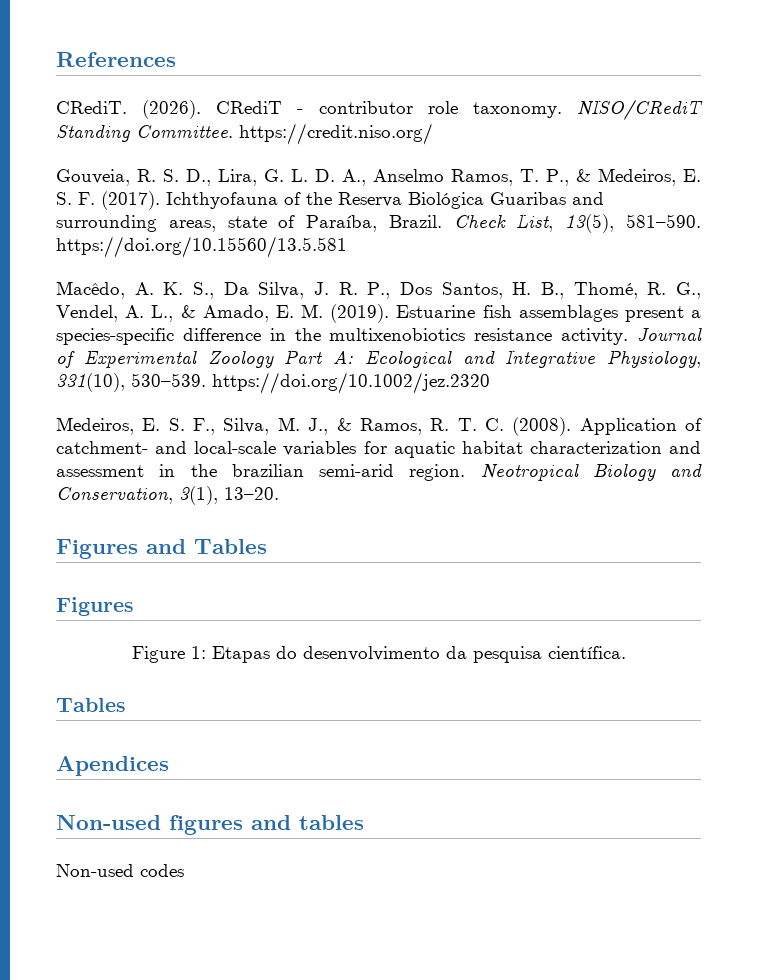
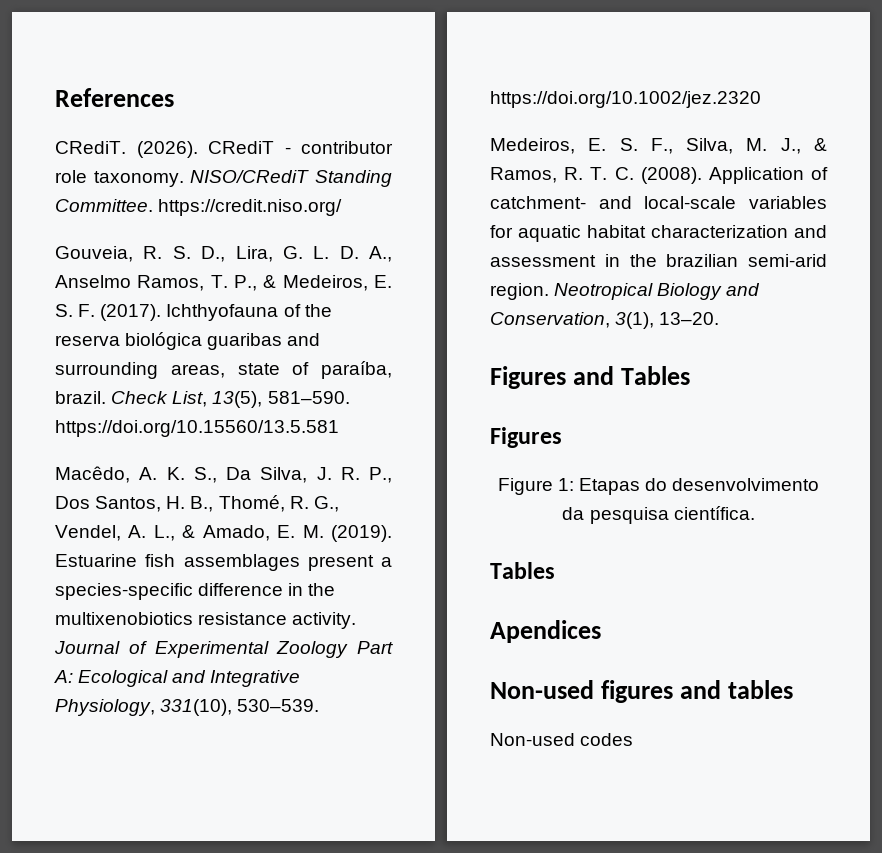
- Ichthyofauna of the Reserva Biológica Guaribas and surrounding areas, state of Paraíba, Brazil.
+ Ichthyofauna of the reserva biológica guaribas and surrounding areas, state of paraíba, brazil.

